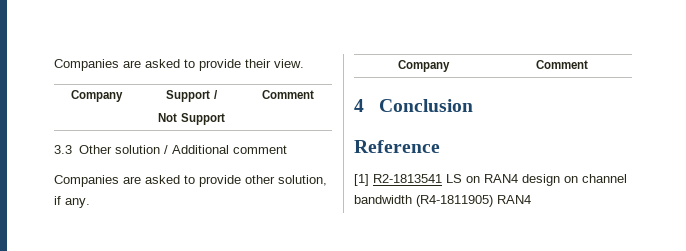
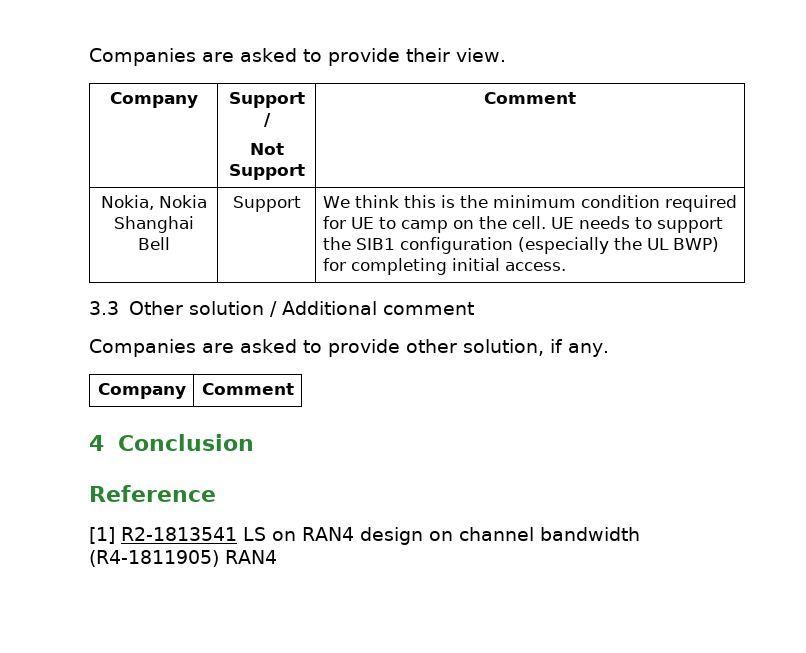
+ Nokia, Nokia Shanghai Bell | Support | We think this is the minimum condition required for UE to camp on the cell. UE needs to support the SIB1 configuration (especially the UL BWP) for completing initial access.

